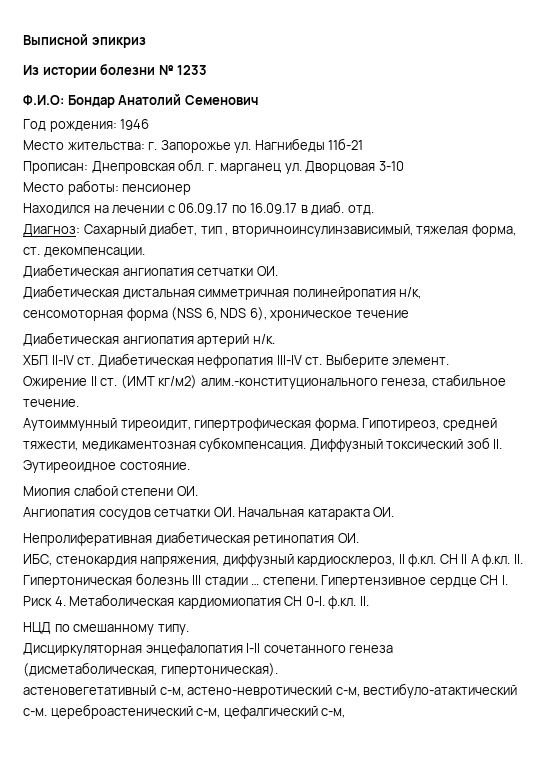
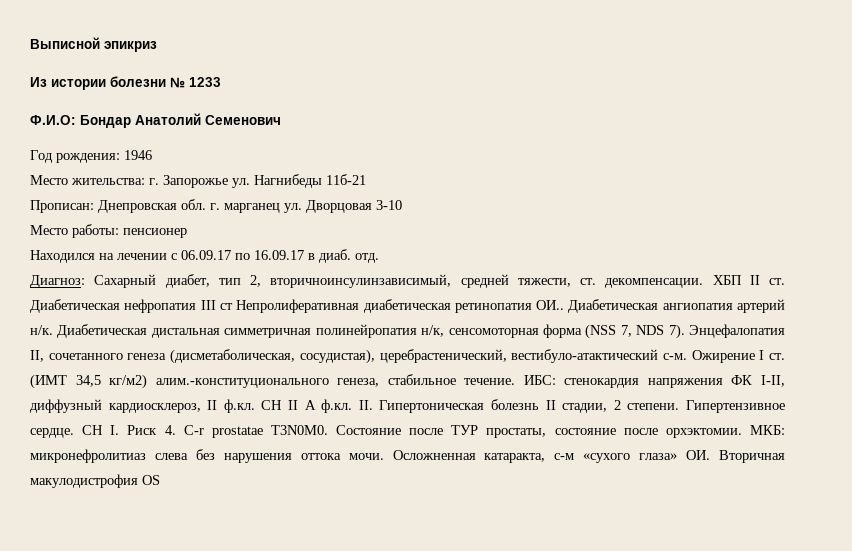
- Диагноз: Сахарный диабет, тип , вторичноинсулинзависимый, тяжелая форма, ст. декомпенсации.
- Диабетическая ангиопатия сетчатки ОИ.
- Диабетическая дистальная симметричная полинейропатия н/к, сенсомоторная форма (NSS 6, NDS 6), хроническое течение
- Диабетическая ангиопатия артерий н/к.
- ХБП II-IV ст. Диабетическая нефропатия III-IV ст. Выберите элемент.
- Ожирение II ст. (ИМТ кг/м2) алим.-конституционального генеза, стабильное течение.
- Аутоиммунный тиреоидит, гипертрофическая форма. Гипотиреоз, средней тяжести, медикаментозная субкомпенсация. Диффузный токсический зоб II. Эутиреоидное состояние.
- Миопия слабой степени ОИ.
- Ангиопатия сосудов сетчатки ОИ. Начальная катаракта ОИ.
- Непролиферативная диабетическая ретинопатия ОИ.
- ИБС, стенокардия напряжения, диффузный кардиосклероз, II ф.кл. СН II А ф.кл. II. Гипертоническая болезнь III стадии … степени.
+ Диагноз: Сахарный диабет, тип 2, вторичноинсулинзависимый, средней тяжести, ст. декомпенсации. ХБП II ст. Диабетическая нефропатия III ст Непролиферативная диабетическая ретинопатия ОИ.. Диабетическая ангиопатия артерий н/к. Диабетическая дистальная симметричная полинейропатия н/к, сенсомоторная форма (NSS 7, NDS 7). Энцефалопатия II, сочетанного генеза (дисметаболическая, сосудистая), церебрастенический, вестибуло-атактический с-м. Ожирение I ст. (ИМТ 34,5 кг/м2) алим.-конституционального генеза, стабильное течение. ИБС: стенокардия напряжения ФК I-II, диффузный кардиосклероз, II ф.кл. СН II А ф.кл. II. Гипертоническая болезнь II стадии, 2 степени.
- Гипертензивное сердце СН I. Риск 4. Метаболическая кардиомиопатия СН 0-I. ф.кл. II.
- НЦД по смешанному типу.
- Дисциркуляторная энцефалопатия I-II сочетанного генеза (дисметаболическая, гипертоническая).
- астеновегетативный с-м, астено-невротический с-м, вестибуло-атактический с-м. цереброастенический с-м, цефалгический с-м,
+ Гипертензивное сердце. СН I. Риск 4. С-r prostatae T3N0M0. Состояние после ТУР простаты, состояние после орхэктомии. МКБ: микронефролитиаз слева без нарушения оттока мочи. Осложненная катаракта, с-м «сухого глаза» ОИ. Вторичная макулодистрофия OS

